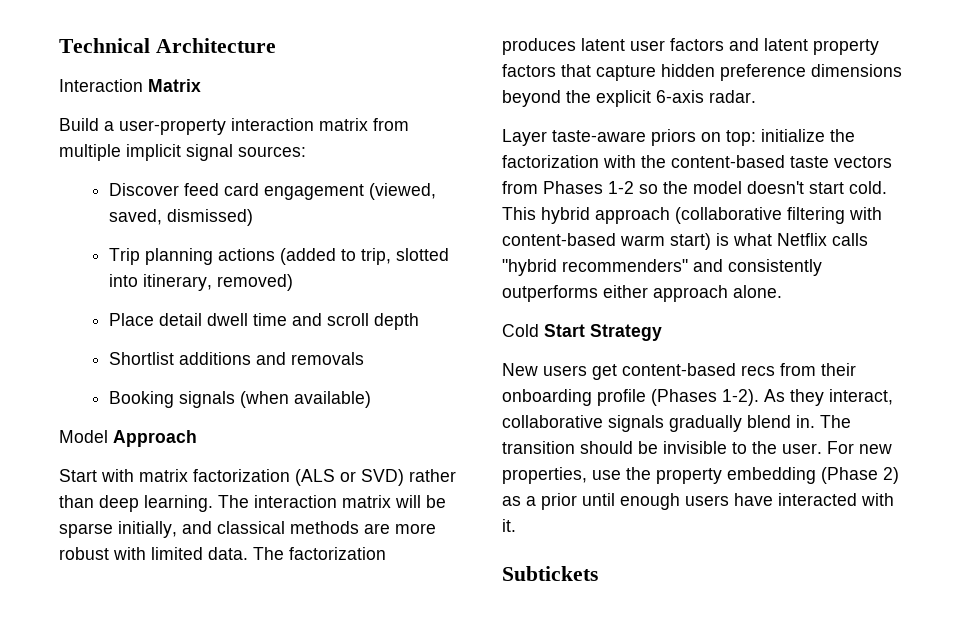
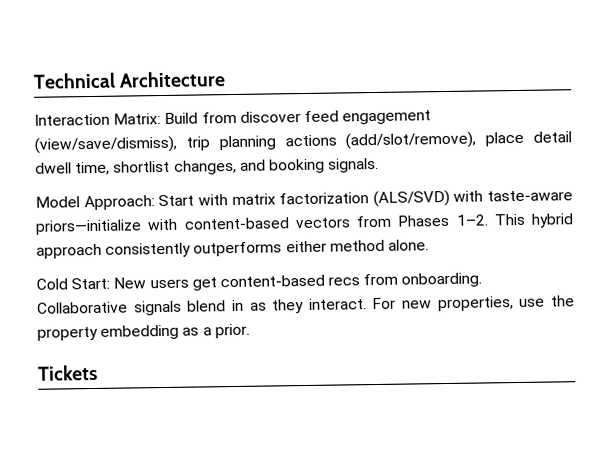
- Interaction Matrix
- Build a user-property interaction matrix from multiple implicit signal sources:
- Discover feed card engagement (viewed, saved, dismissed)
- Trip planning actions (added to trip, slotted into itinerary, removed)
- Place detail dwell time and scroll depth
- Shortlist additions and removals
- Booking signals (when available)
+ Interaction Matrix: Build from discover feed engagement (view/save/dismiss), trip planning actions (add/slot/remove), place detail dwell time, shortlist changes, and booking signals.
- Model Approach
- Start with matrix factorization (ALS or SVD) rather than deep learning. The interaction matrix will be sparse initially, and classical methods are more robust with limited data. The factorization produces latent user factors and latent property factors that capture hidden preference dimensions beyond the explicit 6-axis radar.
- Layer taste-aware priors on top: initialize the factorization with the content-based taste vectors from Phases 1-2 so the model doesn't start cold. This hybrid approach (collaborative filtering with content-based warm start) is what Netflix calls "hybrid recommenders" and consistently outperforms either approach alone.
+ Model Approach: Start with matrix factorization (ALS/SVD) with taste-aware priors—initialize with content-based vectors from Phases 1–2. This hybrid approach consistently outperforms either method alone.
- Cold Start Strategy
- New users get content-based recs from their onboarding profile (Phases 1-2). As they interact, collaborative signals gradually blend in. The transition should be invisible to the user.
+ Cold Start: New users get content-based recs from onboarding. Collaborative signals blend in as they interact.
- For new properties, use the property embedding (Phase 2) as a prior until enough users have interacted with it.
- Subtickets
+ For new properties, use the property embedding as a prior.
+ Tickets

